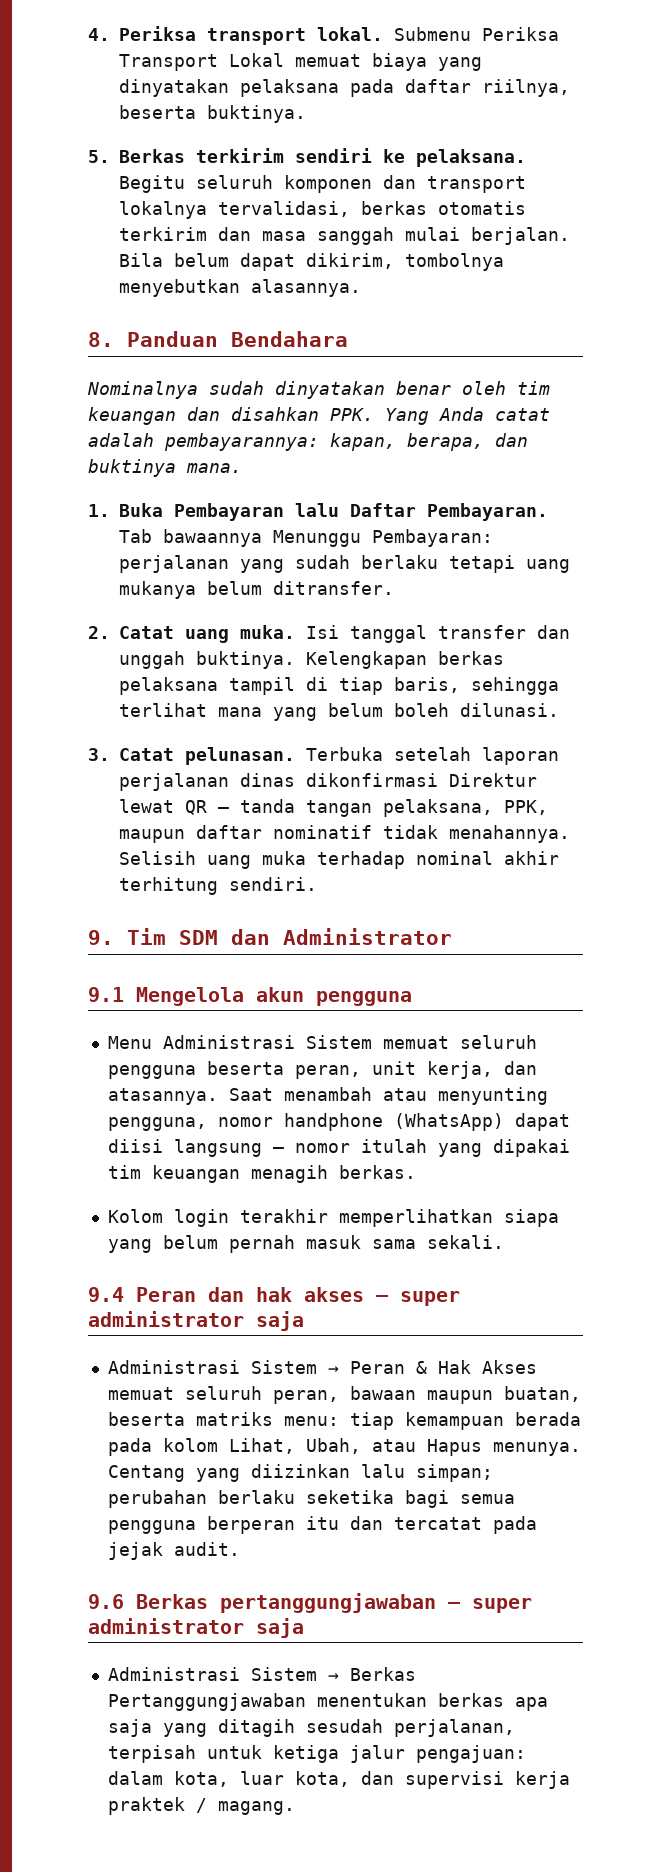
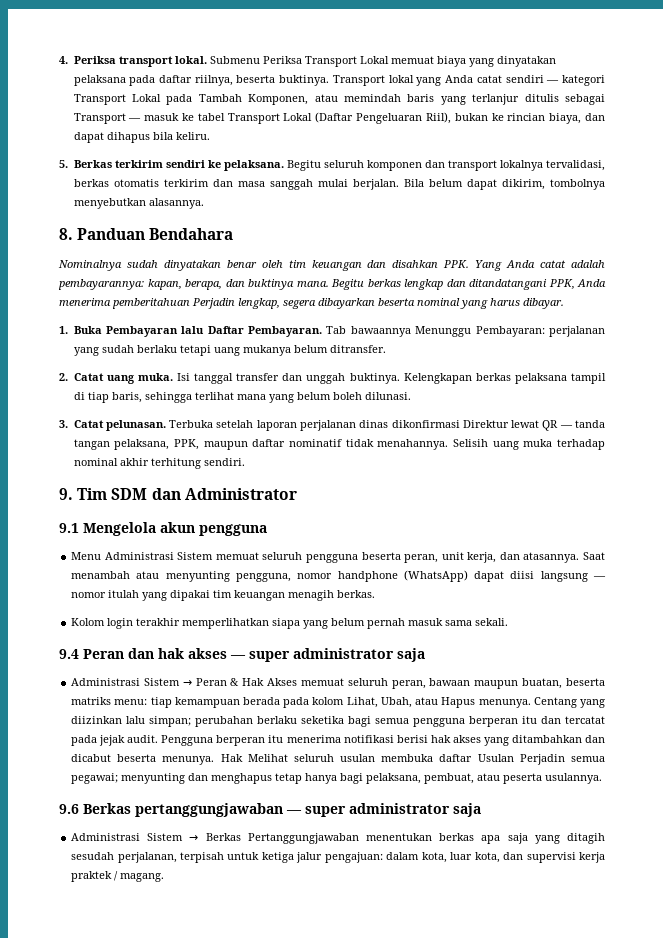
+ Transport lokal yang Anda catat sendiri — kategori Transport Lokal pada Tambah Komponen, atau memindah baris yang terlanjur ditulis sebagai Transport — masuk ke tabel Transport Lokal (Daftar Pengeluaran Riil), bukan ke rincian biaya, dan dapat dihapus bila keliru.
+ Begitu berkas lengkap dan ditandatangani PPK, Anda menerima pemberitahuan Perjadin lengkap, segera dibayarkan beserta nominal yang harus dibayar.
+ Pengguna berperan itu menerima notifikasi berisi hak akses yang ditambahkan dan dicabut beserta menunya. Hak Melihat seluruh usulan membuka daftar Usulan Perjadin semua pegawai; menyunting dan menghapus tetap hanya bagi pelaksana, pembuat, atau peserta usulannya.

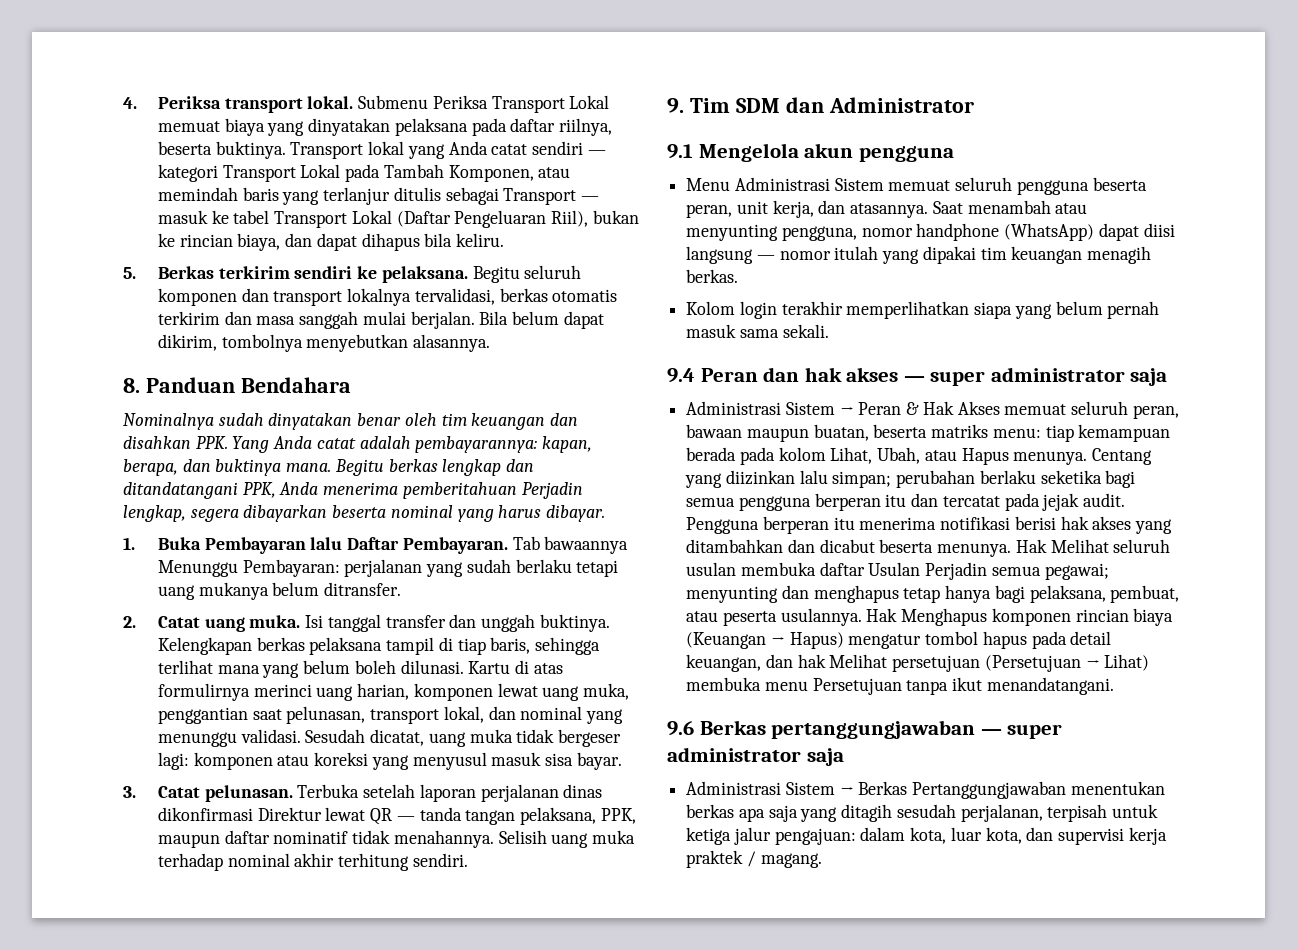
+ Kartu di atas formulirnya merinci uang harian, komponen lewat uang muka, penggantian saat pelunasan, transport lokal, dan nominal yang menunggu validasi. Sesudah dicatat, uang muka tidak bergeser lagi: komponen atau koreksi yang menyusul masuk sisa bayar.
+ Hak Menghapus komponen rincian biaya (Keuangan → Hapus) mengatur tombol hapus pada detail keuangan, dan hak Melihat persetujuan (Persetujuan → Lihat) membuka menu Persetujuan tanpa ikut menandatangani.

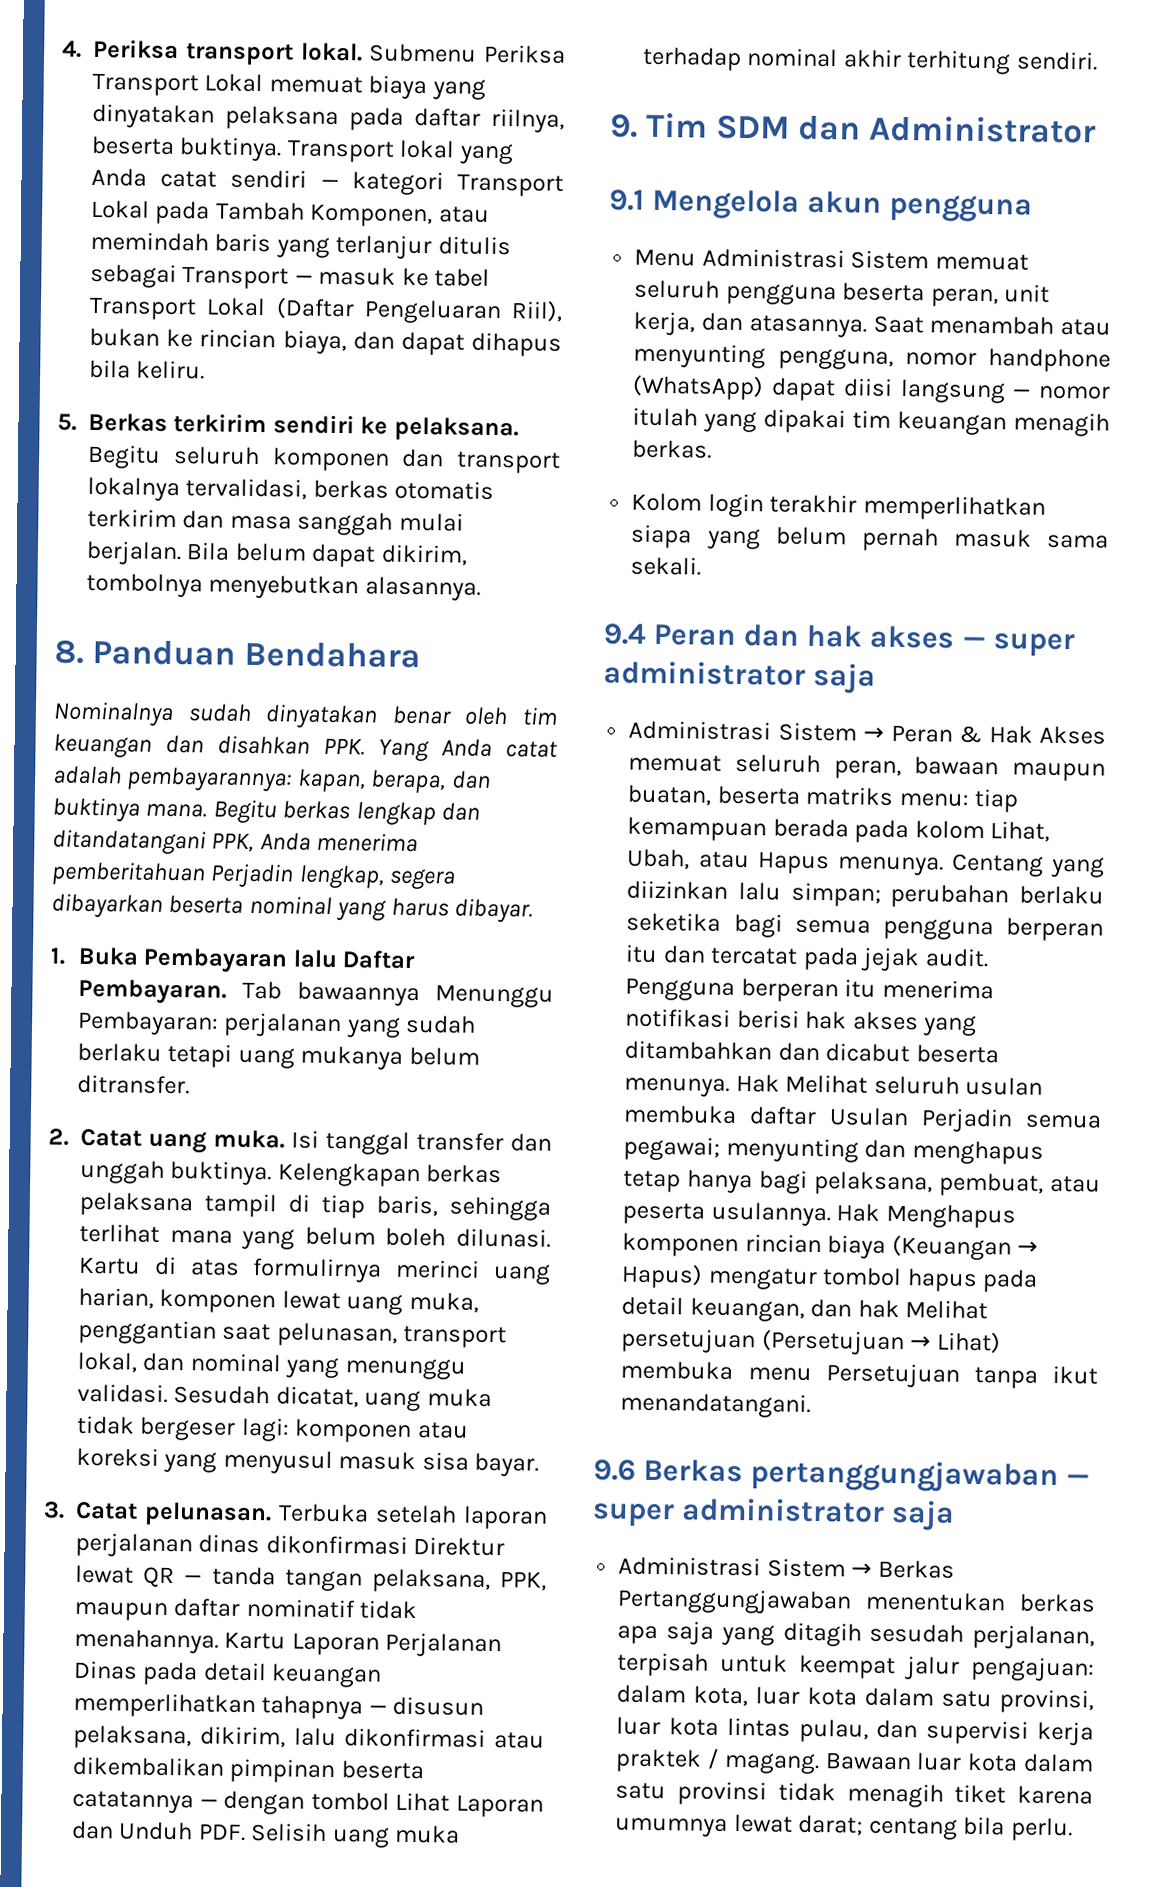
- Selisih uang muka terhadap nominal akhir terhitung sendiri.
+ Kartu Laporan Perjalanan Dinas pada detail keuangan memperlihatkan tahapnya — disusun pelaksana, dikirim, lalu dikonfirmasi atau dikembalikan pimpinan beserta catatannya — dengan tombol Lihat Laporan dan Unduh PDF. Selisih uang muka terhadap nominal akhir terhitung sendiri.
- Administrasi Sistem → Berkas Pertanggungjawaban menentukan berkas apa saja yang ditagih sesudah perjalanan, terpisah untuk ketiga jalur pengajuan: dalam kota, luar kota, dan supervisi kerja praktek / magang.
+ Administrasi Sistem → Berkas Pertanggungjawaban menentukan berkas apa saja yang ditagih sesudah perjalanan, terpisah untuk keempat jalur pengajuan: dalam kota, luar kota dalam satu provinsi, luar kota lintas pulau, dan supervisi kerja praktek / magang.
+ Bawaan luar kota dalam satu provinsi tidak menagih tiket karena umumnya lewat darat; centang bila perlu.

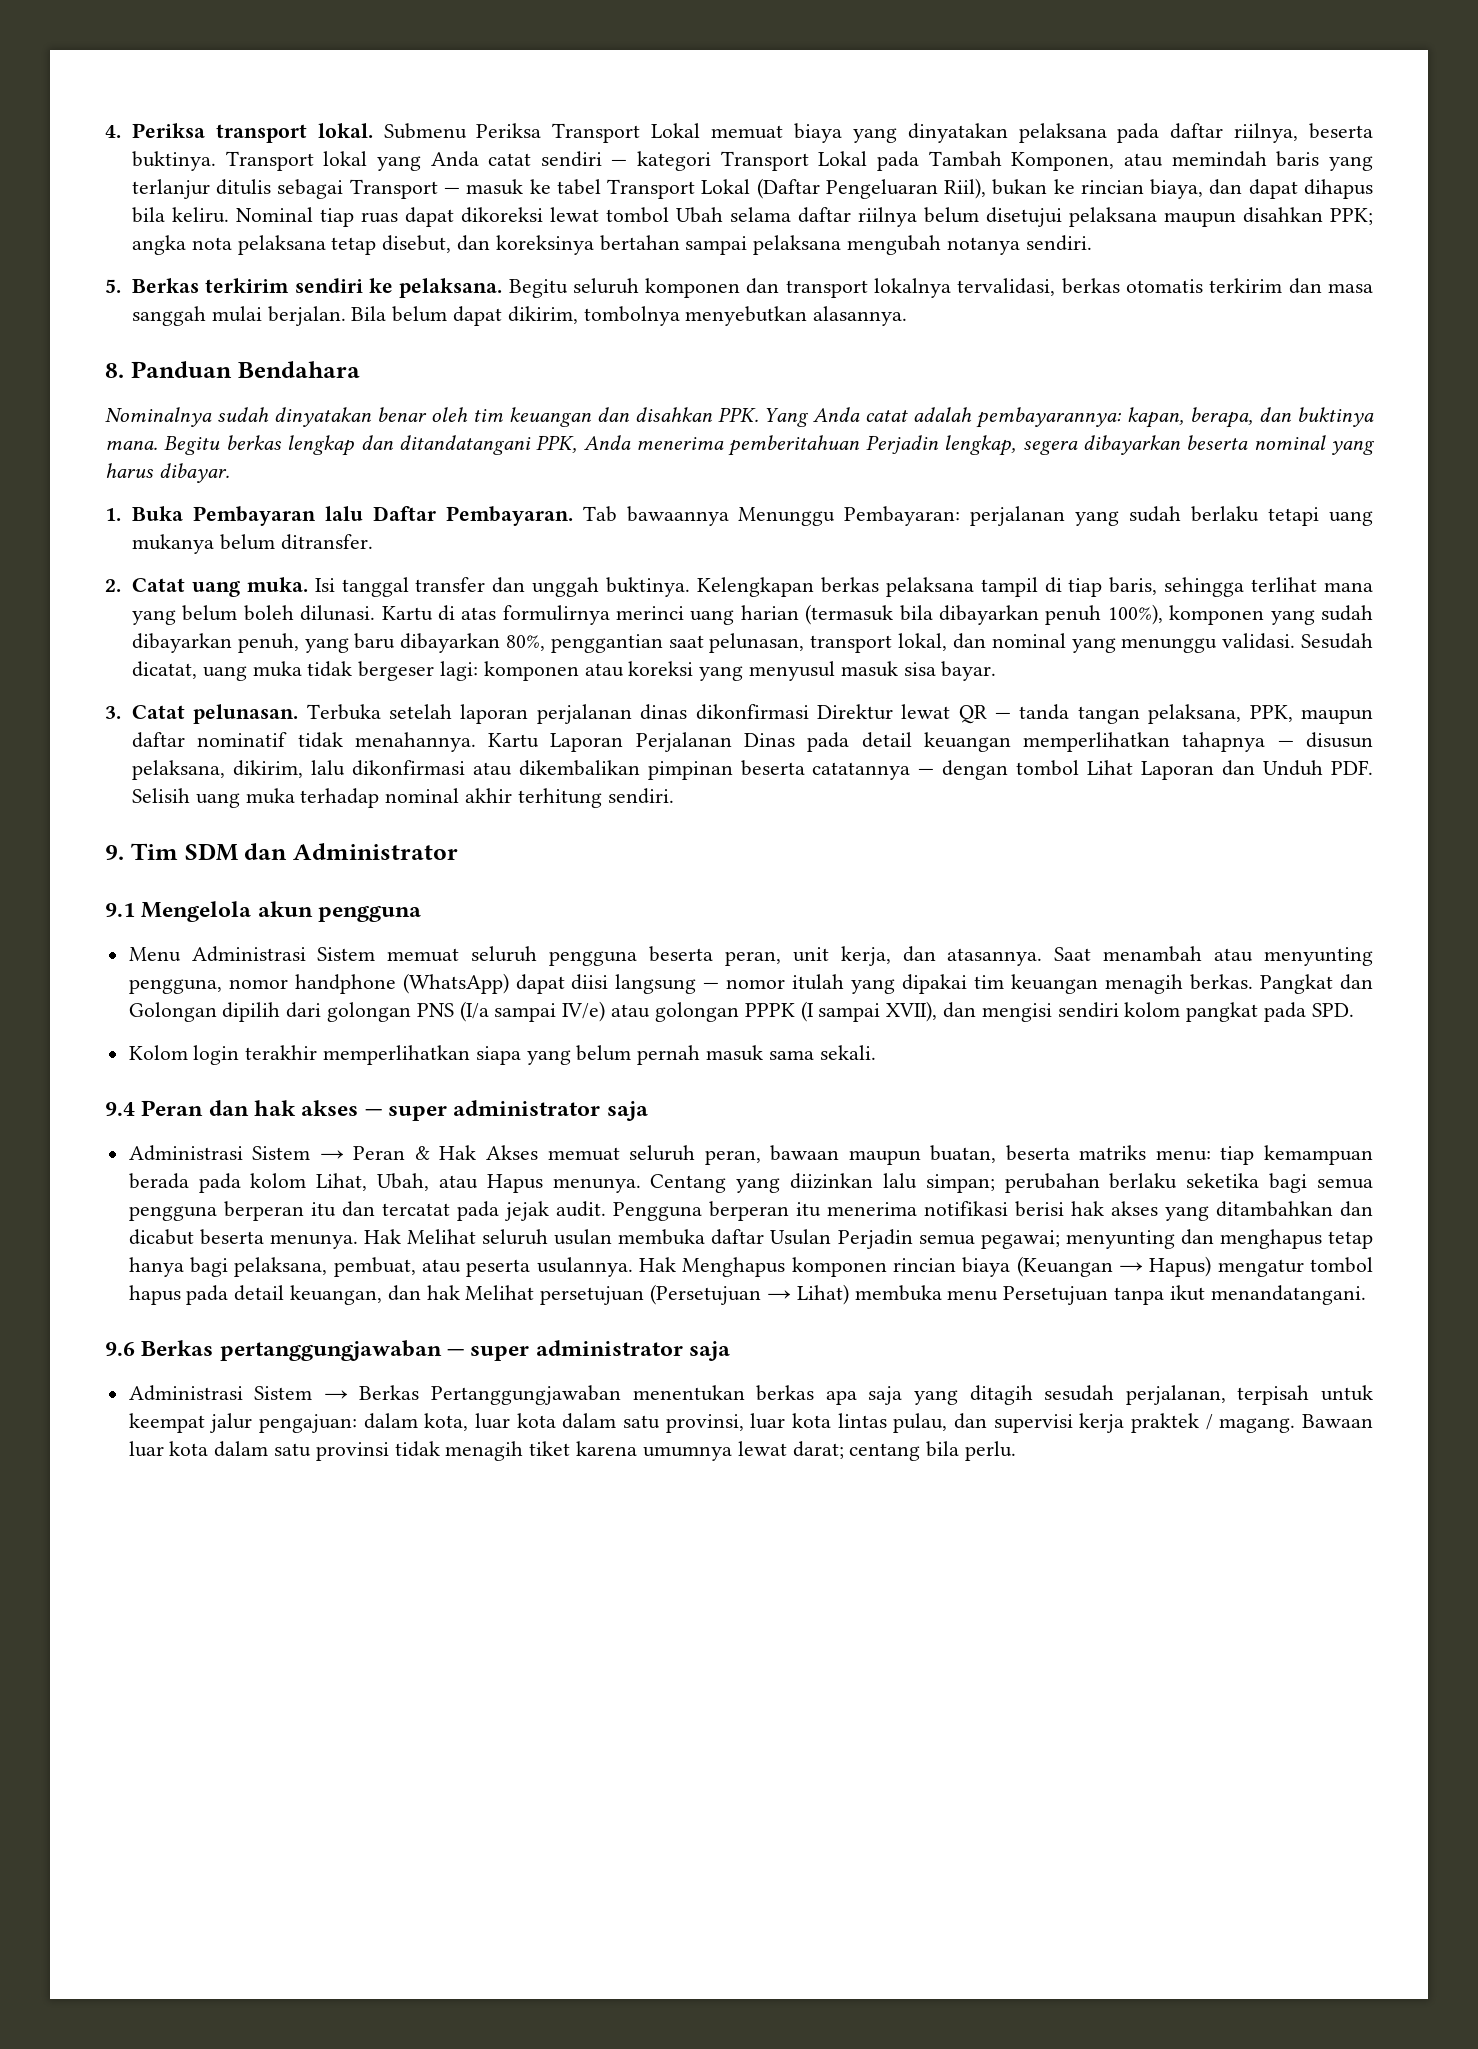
+ Nominal tiap ruas dapat dikoreksi lewat tombol Ubah selama daftar riilnya belum disetujui pelaksana maupun disahkan PPK; angka nota pelaksana tetap disebut, dan koreksinya bertahan sampai pelaksana mengubah notanya sendiri.
- Kartu di atas formulirnya merinci uang harian, komponen lewat uang muka, penggantian saat pelunasan, transport lokal, dan nominal yang menunggu validasi.
+ Kartu di atas formulirnya merinci uang harian (termasuk bila dibayarkan penuh 100%), komponen yang sudah dibayarkan penuh, yang baru dibayarkan 80%, penggantian saat pelunasan, transport lokal, dan nominal yang menunggu validasi.
+ Pangkat dan Golongan dipilih dari golongan PNS (I/a sampai IV/e) atau golongan PPPK (I sampai XVII), dan mengisi sendiri kolom pangkat pada SPD.

